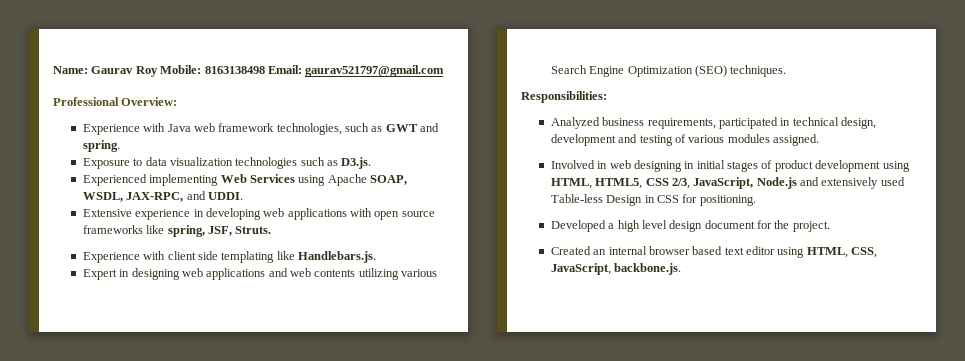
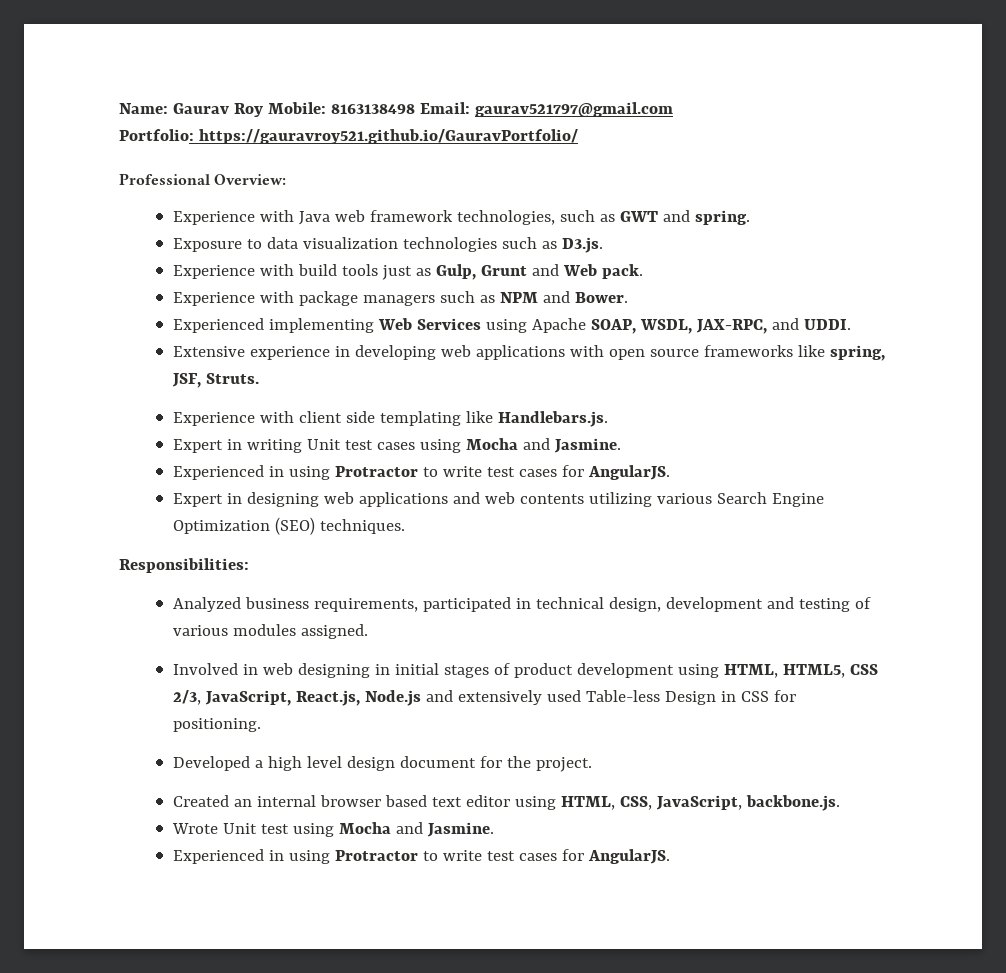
+ Portfolio: https://gauravroy521.github.io/GauravPortfolio/
+ Experience with build tools just as Gulp, Grunt and Web pack.
+ Experience with package managers such as NPM and Bower.
+ Expert in writing Unit test cases using Mocha and Jasmine.
+ Experienced in using Protractor to write test cases for AngularJS.
- Involved in web designing in initial stages of product development using HTML, HTML5, CSS 2/3, JavaScript, Node.js and extensively used Table-less Design in CSS for positioning.
+ Involved in web designing in initial stages of product development using HTML, HTML5, CSS 2/3, JavaScript, React.js, Node.js and extensively used Table-less Design in CSS for positioning.
+ Wrote Unit test using Mocha and Jasmine.
+ Experienced in using Protractor to write test cases for AngularJS.

